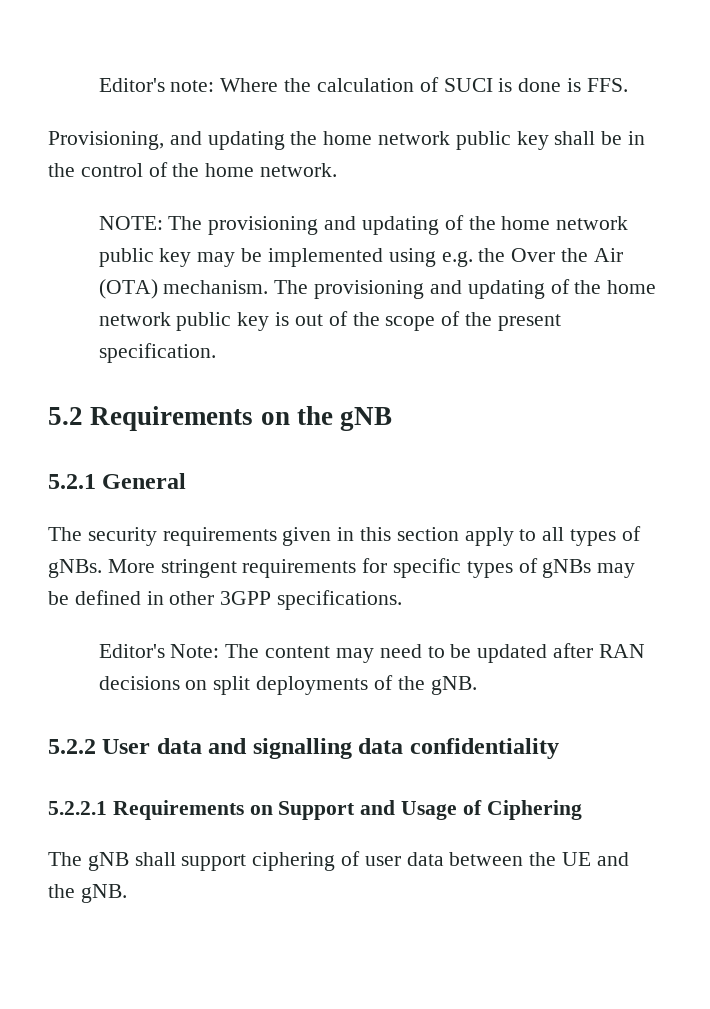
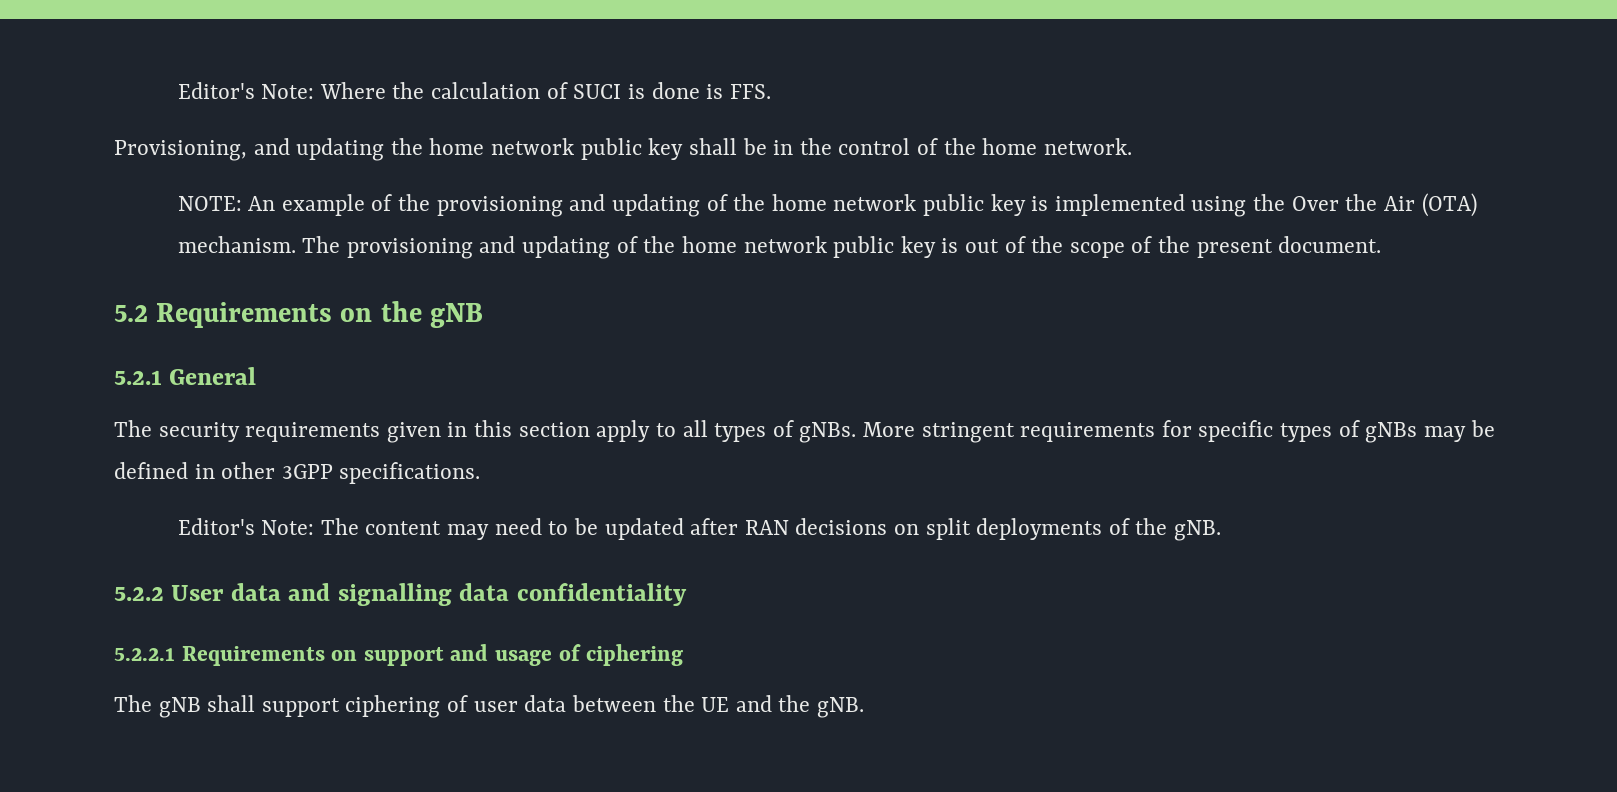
- Editor's note: Where the calculation of SUCI is done is FFS.
+ Editor's Note: Where the calculation of SUCI is done is FFS.
- NOTE: The provisioning and updating of the home network public key may be implemented using e.g. the Over the Air (OTA) mechanism.
+ NOTE: An example of the provisioning and updating of the home network public key is implemented using the Over the Air (OTA) mechanism.
- The provisioning and updating of the home network public key is out of the scope of the present specification.
+ The provisioning and updating of the home network public key is out of the scope of the present document.
- 5.2.2.1 Requirements on Support and Usage of Ciphering
+ 5.2.2.1 Requirements on support and usage of ciphering

